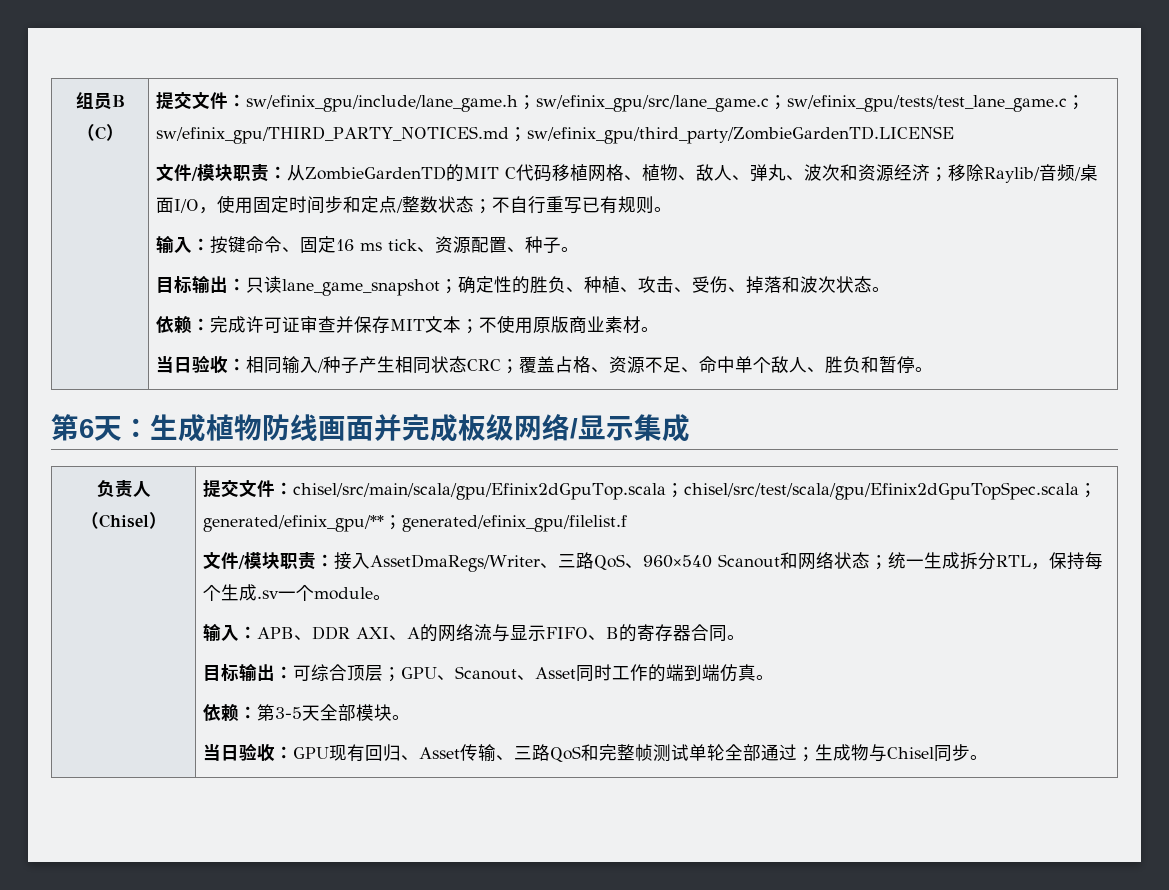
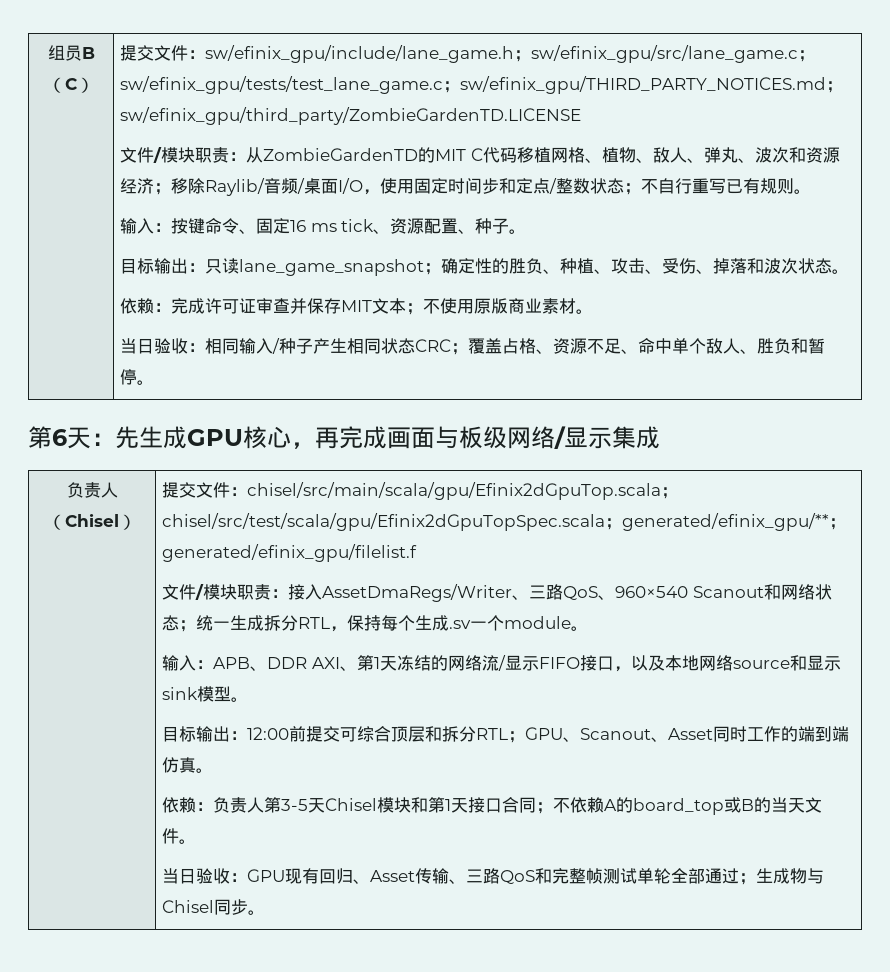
- 第6天：生成植物防线画面并完成板级网络/显示集成
+ 第6天：先生成GPU核心，再完成画面与板级网络/显示集成
- 输入：APB、DDR AXI、A的网络流与显示FIFO、B的寄存器合同。
- 目标输出：可综合顶层；GPU、Scanout、Asset同时工作的端到端仿真。
+ 输入：APB、DDR AXI、第1天冻结的网络流/显示FIFO接口，以及本地网络source和显示sink模型。
+ 目标输出：12:00前提交可综合顶层和拆分RTL；GPU、Scanout、Asset同时工作的端到端仿真。
- 依赖：第3-5天全部模块。
+ 依赖：负责人第3-5天Chisel模块和第1天接口合同；不依赖A的board_top或B的当天文件。

